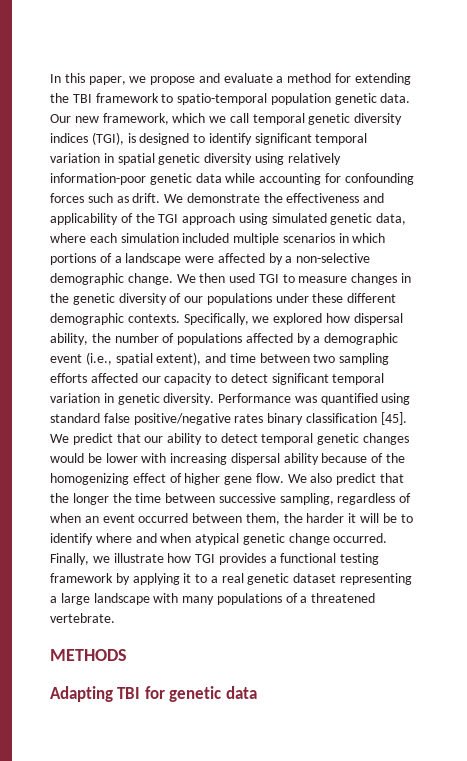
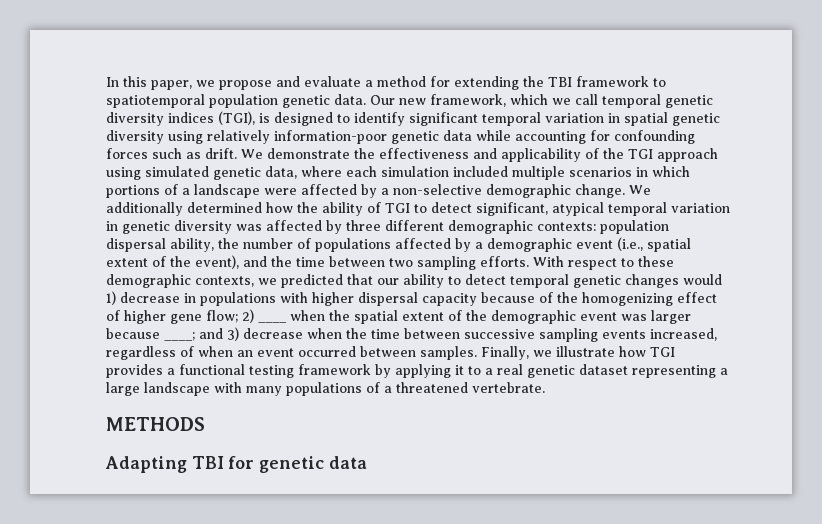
- In this paper, we propose and evaluate a method for extending the TBI framework to spatio-temporal population genetic data.
+ In this paper, we propose and evaluate a method for extending the TBI framework to spatiotemporal population genetic data.
- We then used TGI to measure changes in the genetic diversity of our populations under these different demographic contexts. Specifically, we explored how dispersal ability, the number of populations affected by a demographic event (i.e., spatial extent), and time between two sampling efforts affected our capacity to detect significant temporal variation in genetic diversity. Performance was quantified using standard false positive/negative rates binary classification [45]. We predict that our ability to detect temporal genetic changes would be lower with increasing dispersal ability because of the homogenizing effect of higher gene flow. We also predict that the longer the time between successive sampling, regardless of when an event occurred between them, the harder it will be to identify where and when atypical genetic change occurred.
+ We additionally determined how the ability of TGI to detect significant, atypical temporal variation in genetic diversity was affected by three different demographic contexts: population dispersal ability, the number of populations affected by a demographic event (i.e., spatial extent of the event), and the time between two sampling efforts. With respect to these demographic contexts, we predicted that our ability to detect temporal genetic changes would 1) decrease in populations with higher dispersal capacity because of the homogenizing effect of higher gene flow; 2) ____ when the spatial extent of the demographic event was larger because ____; and 3) decrease when the time between successive sampling events increased, regardless of when an event occurred between samples.

